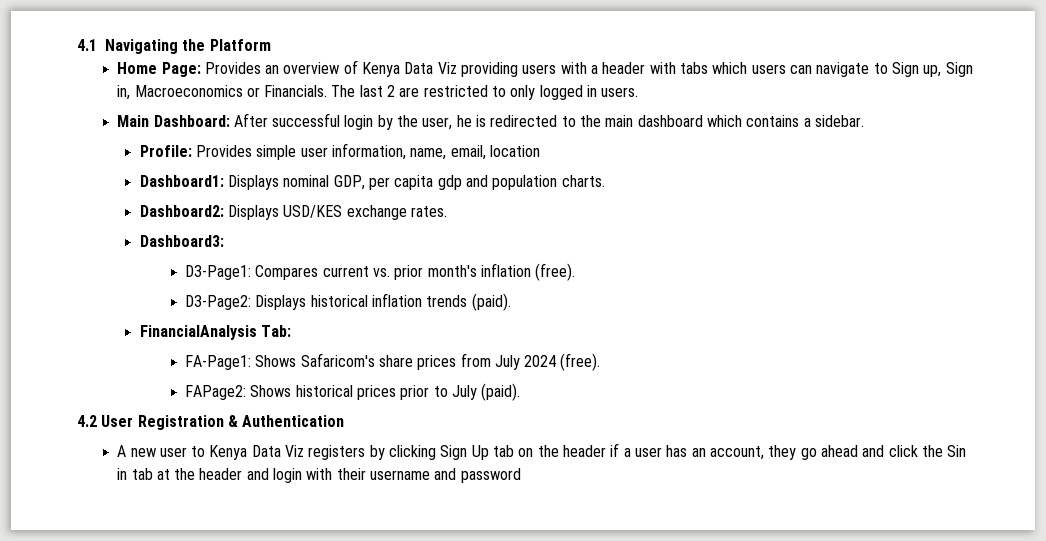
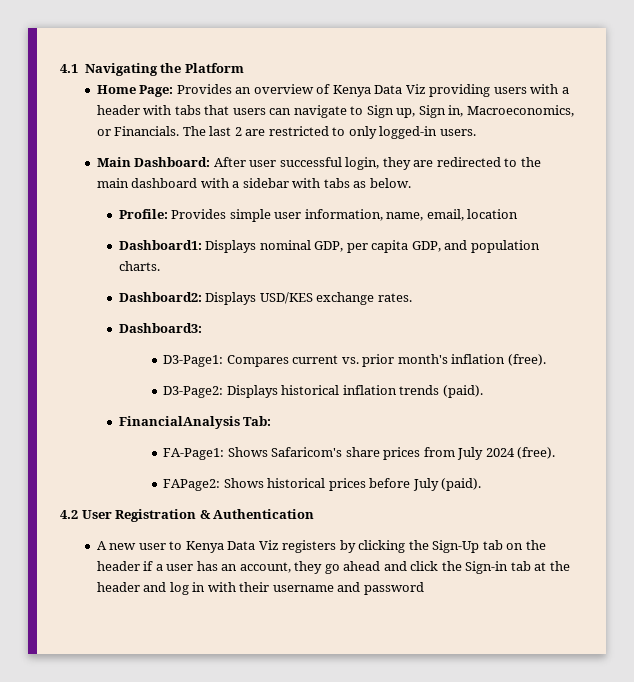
- Home Page: Provides an overview of Kenya Data Viz providing users with a header with tabs which users can navigate to Sign up, Sign in, Macroeconomics or Financials.
+ Home Page: Provides an overview of Kenya Data Viz providing users with a header with tabs that users can navigate to Sign up, Sign in, Macroeconomics, or Financials.
- The last 2 are restricted to only logged in users.
+ The last 2 are restricted to only logged-in users.
- Main Dashboard: After successful login by the user, he is redirected to the main dashboard which contains a sidebar.
+ Main Dashboard: After user successful login, they are redirected to the main dashboard with a sidebar with tabs as below.
- Dashboard1: Displays nominal GDP, per capita gdp and population charts.
+ Dashboard1: Displays nominal GDP, per capita GDP, and population charts.
- FAPage2: Shows historical prices prior to July (paid).
+ FAPage2: Shows historical prices before July (paid).
- A new user to Kenya Data Viz registers by clicking Sign Up tab on the header if a user has an account, they go ahead and click the Sin in tab at the header and login with their username and password
+ A new user to Kenya Data Viz registers by clicking the Sign-Up tab on the header if a user has an account, they go ahead and click the Sign-in tab at the header and log in with their username and password

